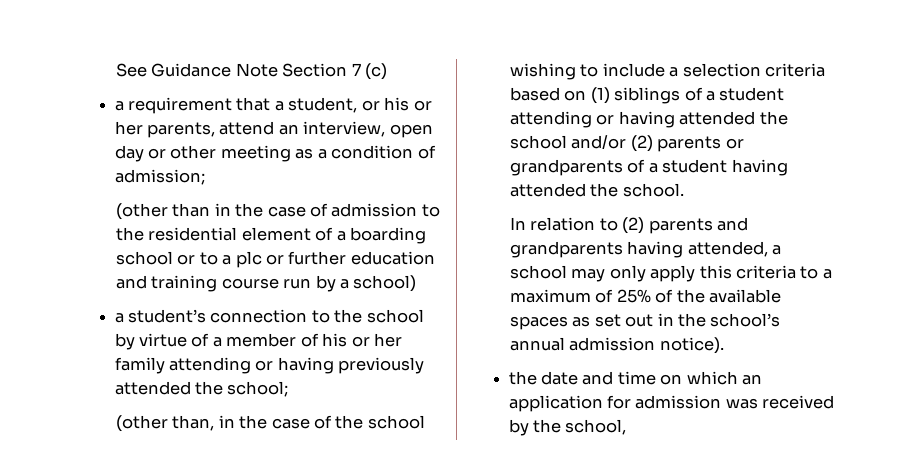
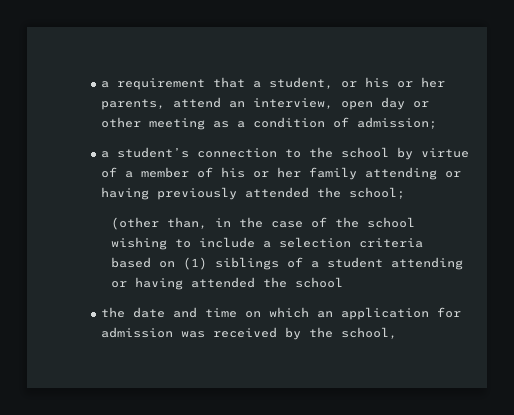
- See Guidance Note Section 7 (c)
- (other than in the case of admission to the residential element of a boarding school or to a plc or further education and training course run by a school)
- (other than, in the case of the school wishing to include a selection criteria based on (1) siblings of a student attending or having attended the school and/or (2) parents or grandparents of a student having attended the school.
- In relation to (2) parents and grandparents having attended, a school may only apply this criteria to a maximum of 25% of the available spaces as set out in the school’s annual admission notice).
+ (other than, in the case of the school wishing to include a selection criteria based on (1) siblings of a student attending or having attended the school

